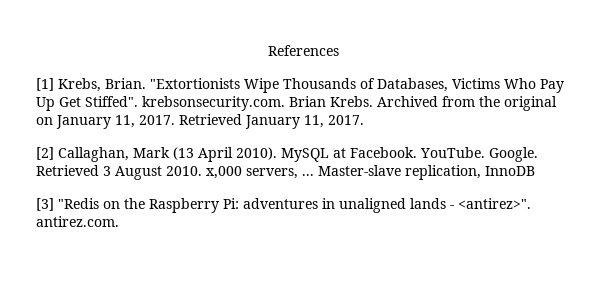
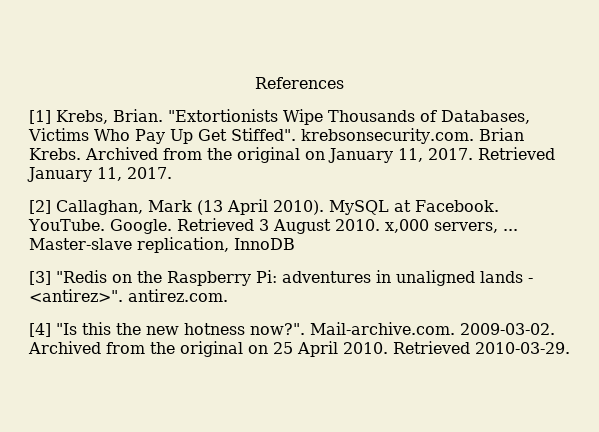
+ [4] "Is this the new hotness now?". Mail-archive.com. 2009-03-02. Archived from the original on 25 April 2010. Retrieved 2010-03-29.

